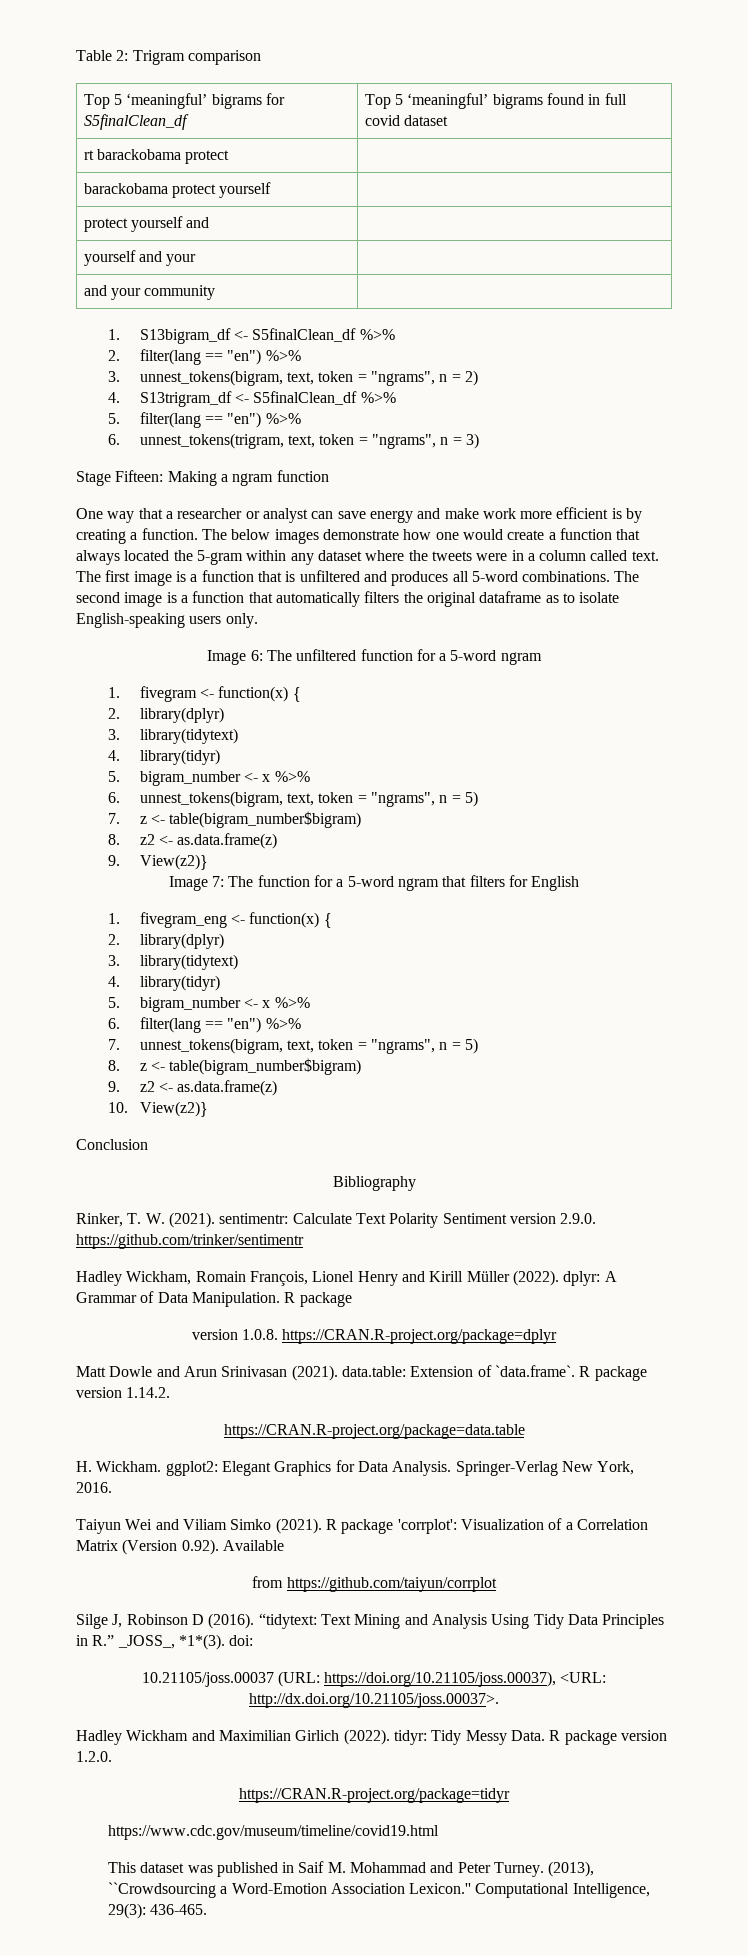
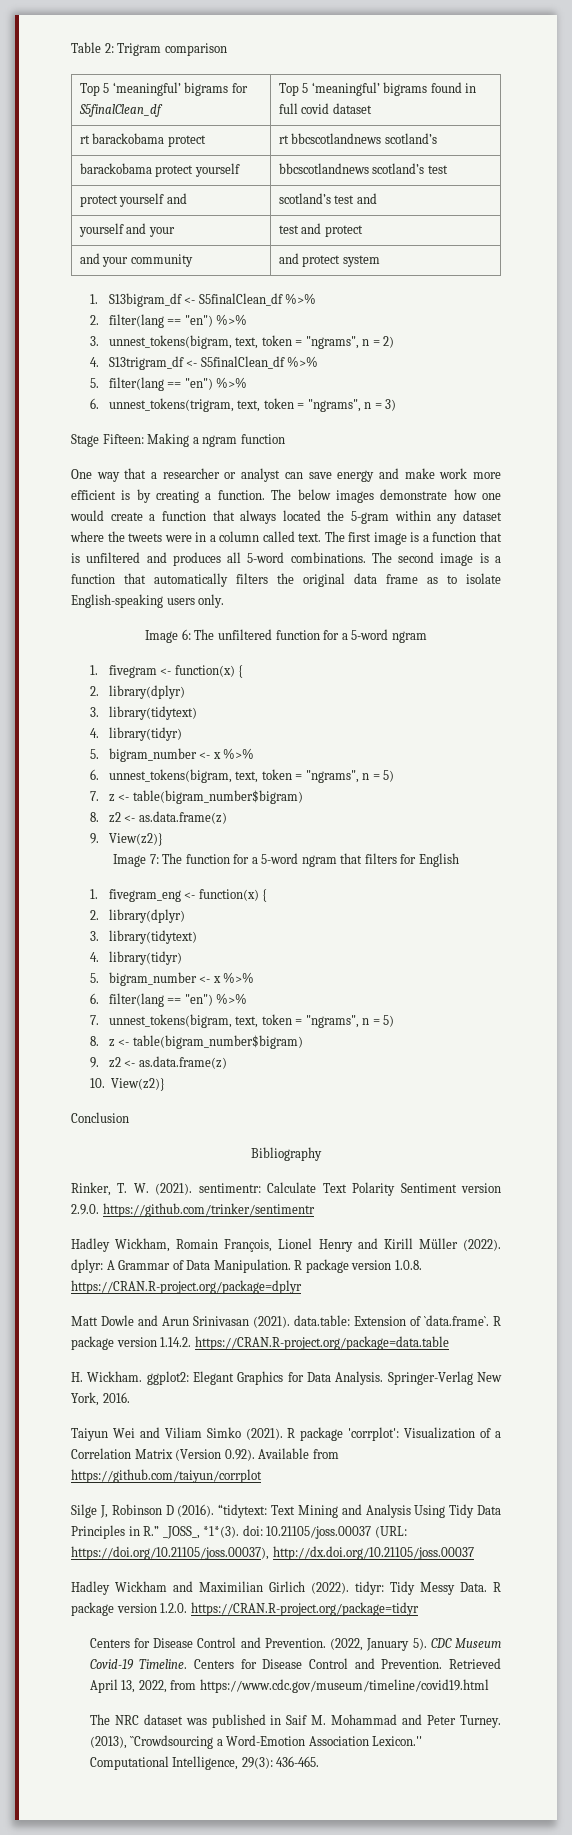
- rt barackobama protect |
+ rt barackobama protect | rt bbcscotlandnews scotland’s
- barackobama protect yourself |
+ barackobama protect yourself | bbcscotlandnews scotland’s test
- protect yourself and |
+ protect yourself and | scotland’s test and
- yourself and your |
+ yourself and your | test and protect
- and your community |
+ and your community | and protect system
- The second image is a function that automatically filters the original dataframe as to isolate English-speaking users only.
+ The second image is a function that automatically filters the original data frame as to isolate English-speaking users only.
- Hadley Wickham, Romain François, Lionel Henry and Kirill Müller (2022). dplyr: A Grammar of Data Manipulation. R package
- version 1.0.8. https://CRAN.R-project.org/package=dplyr
+ Hadley Wickham, Romain François, Lionel Henry and Kirill Müller (2022). dplyr: A Grammar of Data Manipulation. R package version 1.0.8. https://CRAN.R-project.org/package=dplyr
- Matt Dowle and Arun Srinivasan (2021). data.table: Extension of `data.frame`. R package version 1.14.2.
- https://CRAN.R-project.org/package=data.table
+ Matt Dowle and Arun Srinivasan (2021). data.table: Extension of `data.frame`. R package version 1.14.2. https://CRAN.R-project.org/package=data.table
- R package 'corrplot': Visualization of a Correlation Matrix (Version 0.92). Available
- from https://github.com/taiyun/corrplot
+ R package 'corrplot': Visualization of a Correlation Matrix (Version 0.92). Available from https://github.com/taiyun/corrplot
- “tidytext: Text Mining and Analysis Using Tidy Data Principles in R.” _JOSS_, *1*(3). doi:
- 10.21105/joss.00037 (URL: https://doi.org/10.21105/joss.00037), <URL: http://dx.doi.org/10.21105/joss.00037>.
+ “tidytext: Text Mining and Analysis Using Tidy Data Principles in R.” _JOSS_, *1*(3). doi: 10.21105/joss.00037 (URL: https://doi.org/10.21105/joss.00037), http://dx.doi.org/10.21105/joss.00037
- R package version 1.2.0.
- https://CRAN.R-project.org/package=tidyr
+ R package version 1.2.0. https://CRAN.R-project.org/package=tidyr
- https://www.cdc.gov/museum/timeline/covid19.html
+ Centers for Disease Control and Prevention. (2022, January 5). CDC Museum Covid-19 Timeline. Centers for Disease Control and Prevention. Retrieved April 13, 2022, from https://www.cdc.gov/museum/timeline/covid19.html
- This dataset was published in Saif M. Mohammad and Peter Turney.
+ The NRC dataset was published in Saif M. Mohammad and Peter Turney.

